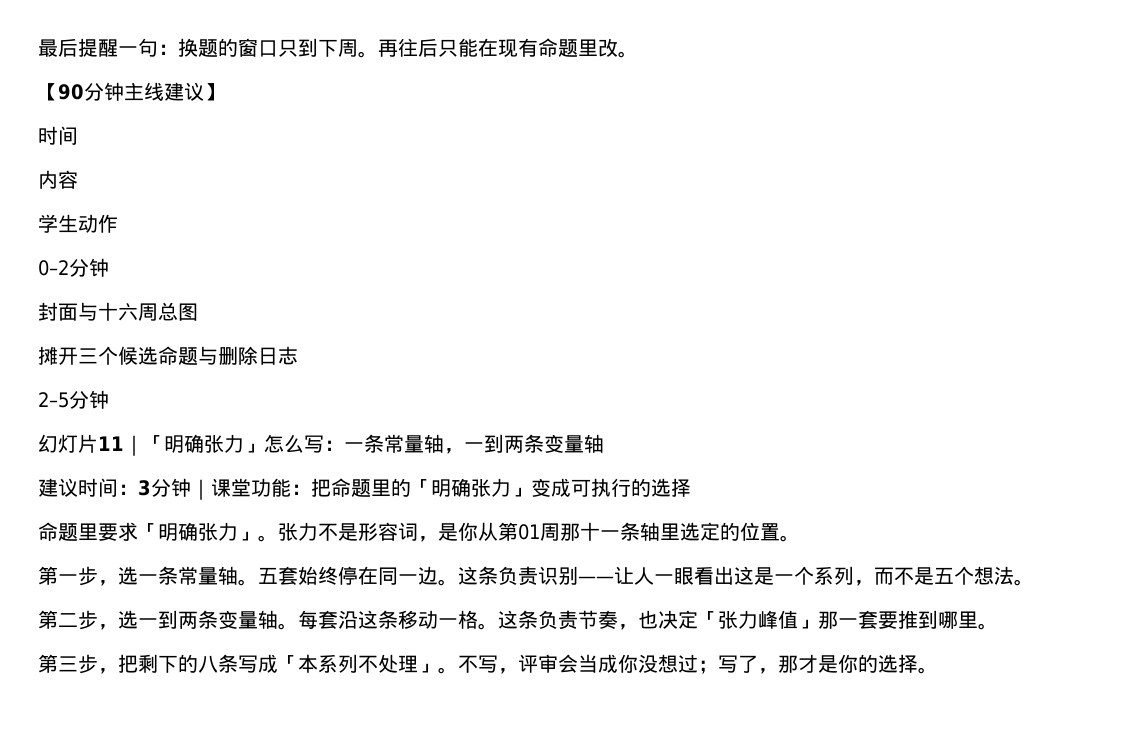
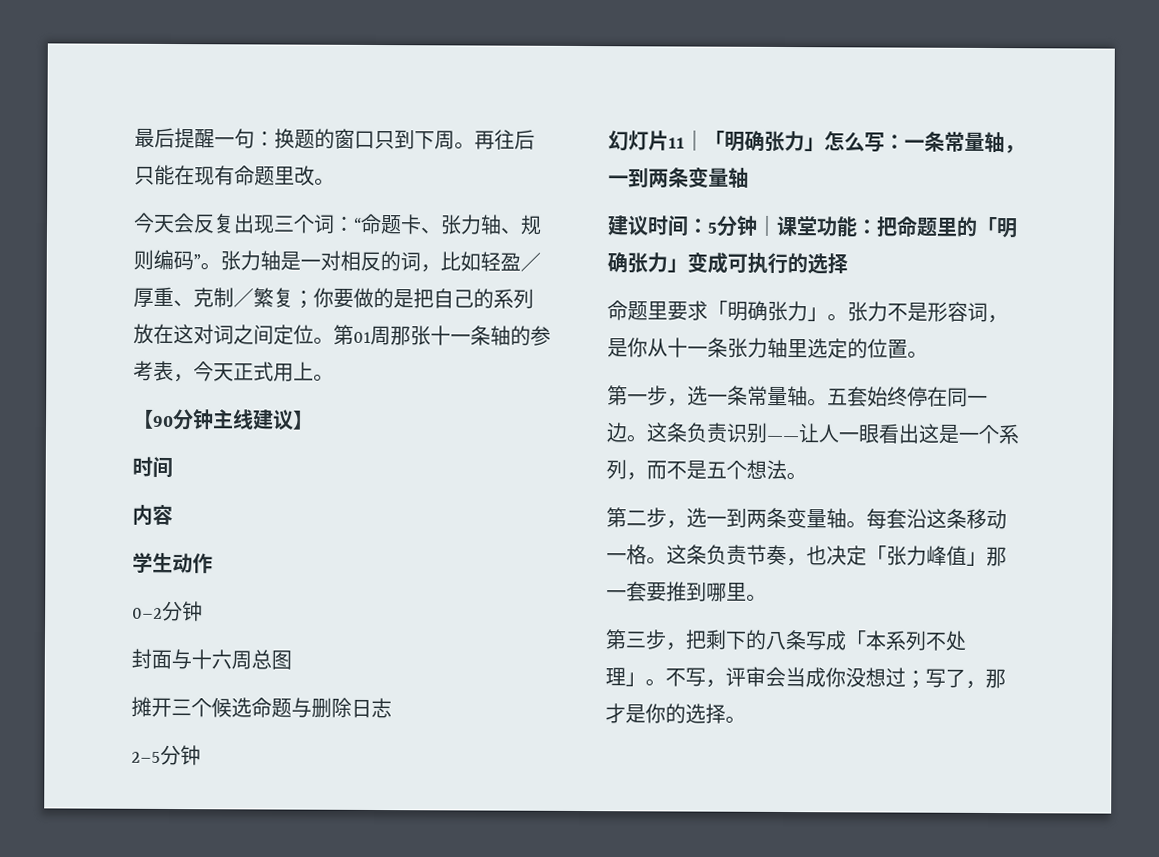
+ 今天会反复出现三个词：“命题卡、张力轴、规则编码”。张力轴是一对相反的词，比如轻盈／厚重、克制／繁复；你要做的是把自己的系列放在这对词之间定位。第01周那张十一条轴的参考表，今天正式用上。
- 建议时间：3分钟｜课堂功能：把命题里的「明确张力」变成可执行的选择
+ 建议时间：5分钟｜课堂功能：把命题里的「明确张力」变成可执行的选择
- 张力不是形容词，是你从第01周那十一条轴里选定的位置。
+ 张力不是形容词，是你从十一条张力轴里选定的位置。

